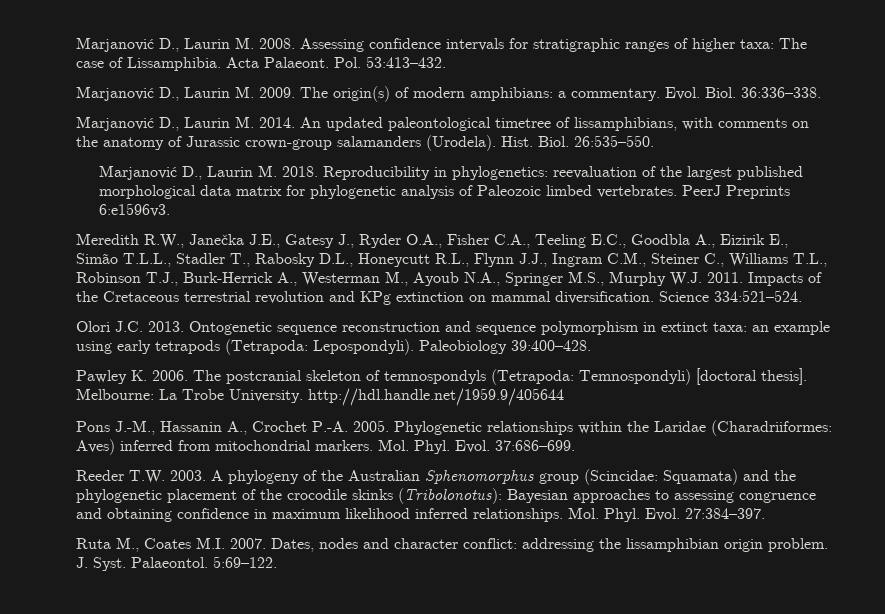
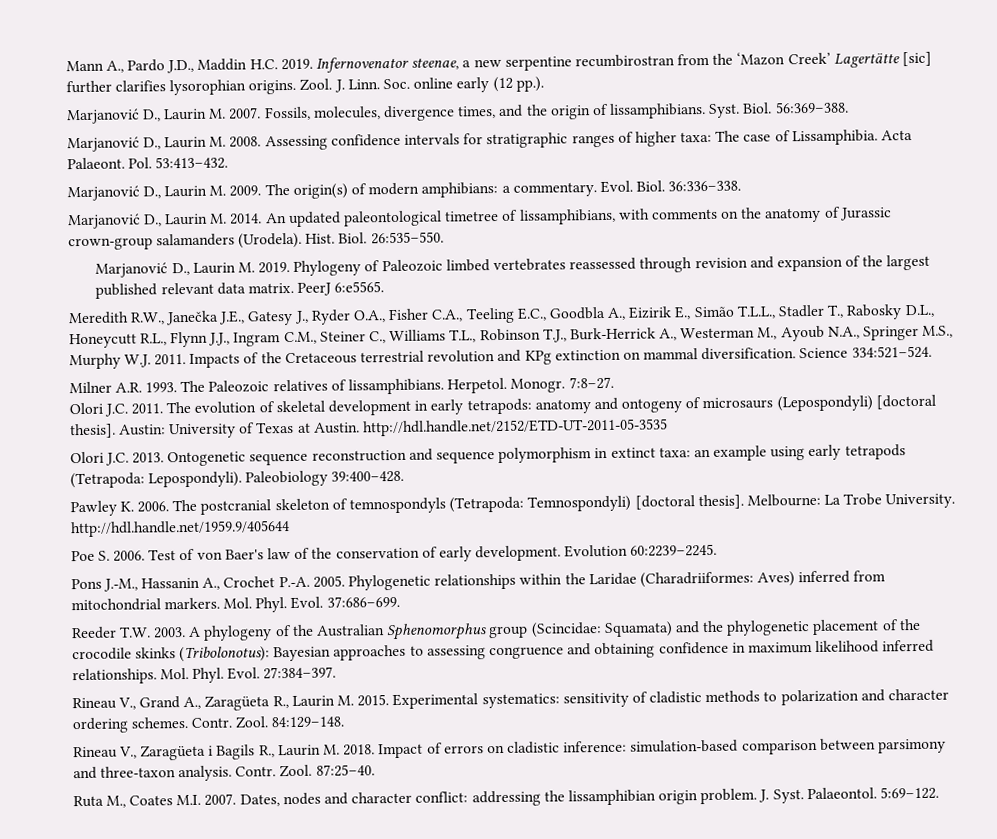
+ Mann A., Pardo J.D., Maddin H.C. 2019. Infernovenator steenae, a new serpentine recumbirostran from the ‘Mazon Creek’ Lagertätte [sic] further clarifies lysorophian origins. Zool. J. Linn. Soc. online early (12 pp.).
+ Marjanović D., Laurin M. 2007. Fossils, molecules, divergence times, and the origin of lissamphibians. Syst. Biol. 56:369–388.
- Marjanović D., Laurin M. 2018. Reproducibility in phylogenetics: reevaluation of the largest published morphological data matrix for phylogenetic analysis of Paleozoic limbed vertebrates. PeerJ Preprints 6:e1596v3.
+ Marjanović D., Laurin M. 2019. Phylogeny of Paleozoic limbed vertebrates reassessed through revision and expansion of the largest published relevant data matrix. PeerJ 6:e5565.
+ Milner A.R. 1993. The Paleozoic relatives of lissamphibians. Herpetol. Monogr. 7:8–27.
+ Olori J.C. 2011. The evolution of skeletal development in early tetrapods: anatomy and ontogeny of microsaurs (Lepospondyli) [doctoral thesis]. Austin: University of Texas at Austin. http://hdl.handle.net/2152/ETD-UT-2011-05-3535
+ Poe S. 2006. Test of von Baer's law of the conservation of early development. Evolution 60:2239–2245.
+ Rineau V., Grand A., Zaragüeta R., Laurin M. 2015. Experimental systematics: sensitivity of cladistic methods to polarization and character ordering schemes. Contr. Zool. 84:129–148.
+ Rineau V., Zaragüeta i Bagils R., Laurin M. 2018. Impact of errors on cladistic inference: simulation-based comparison between parsimony and three-taxon analysis. Contr. Zool. 87:25–40.

